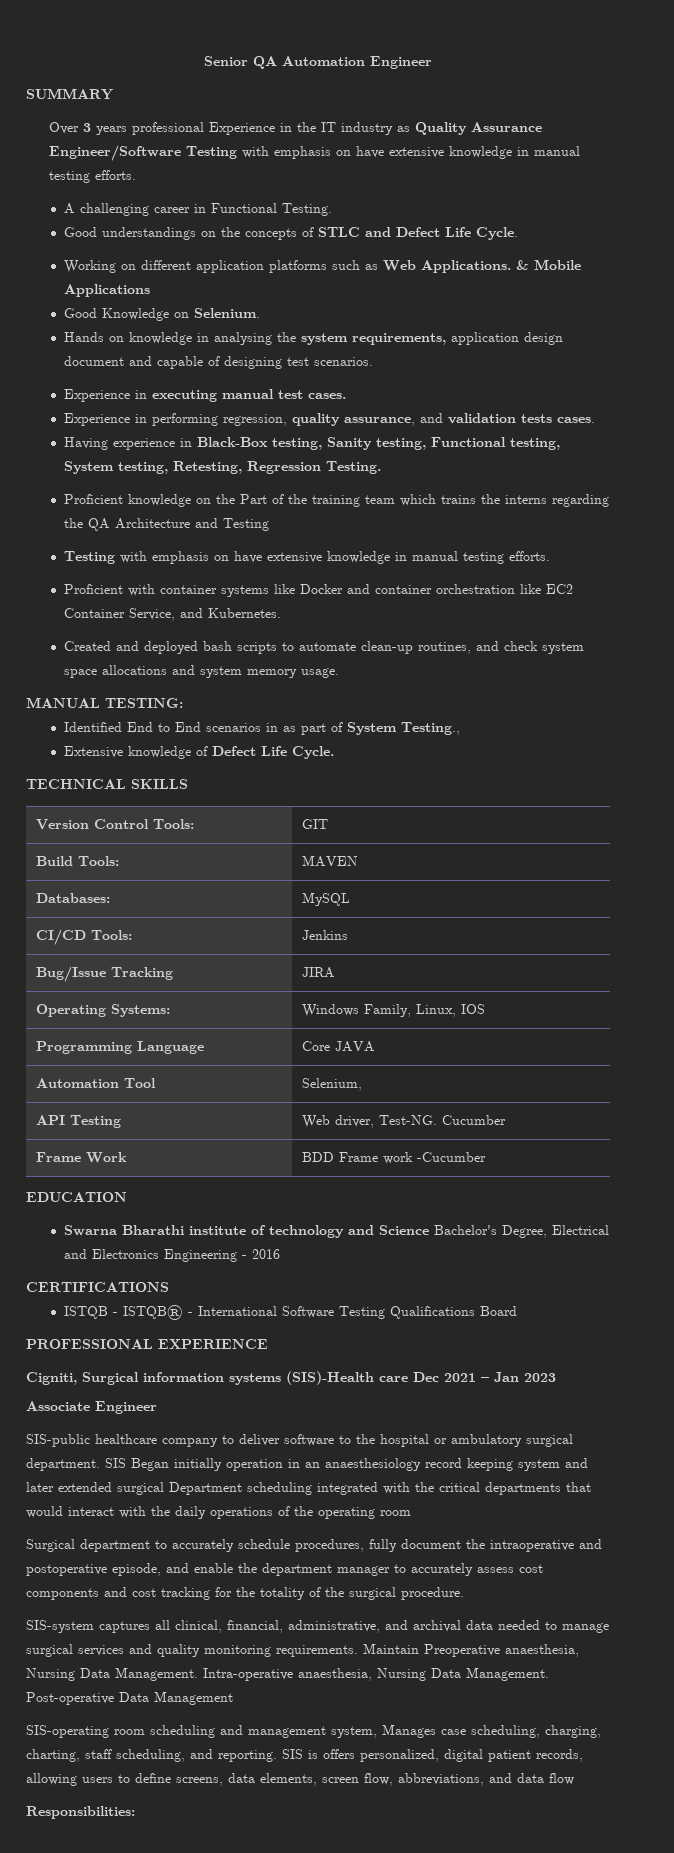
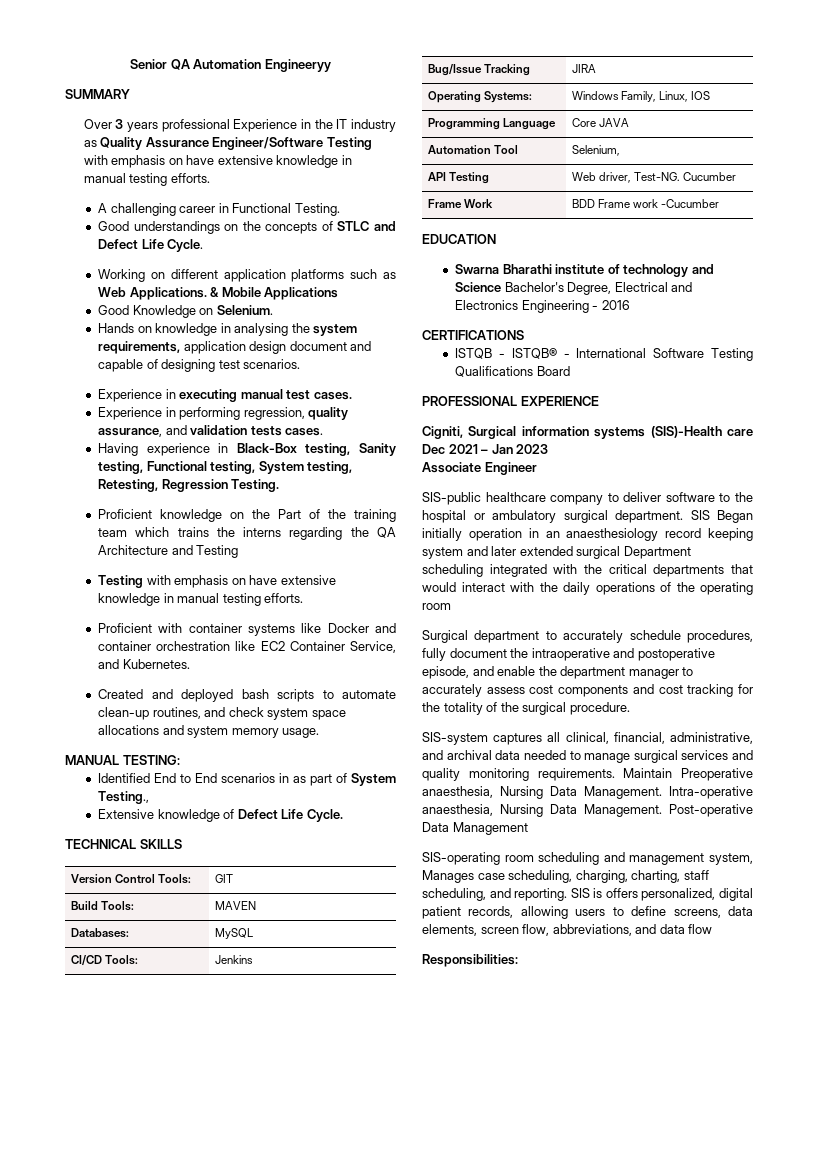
- Senior QA Automation Engineer
+ Senior QA Automation Engineeryy

